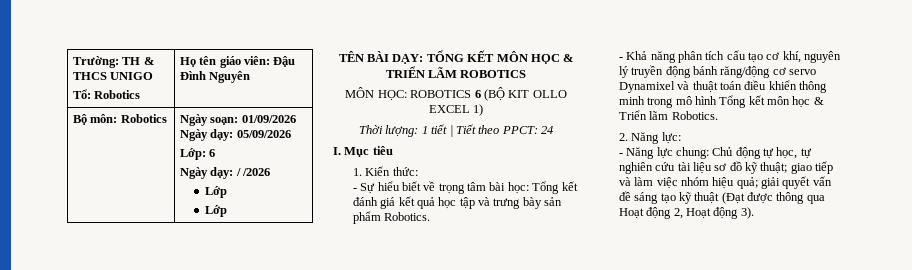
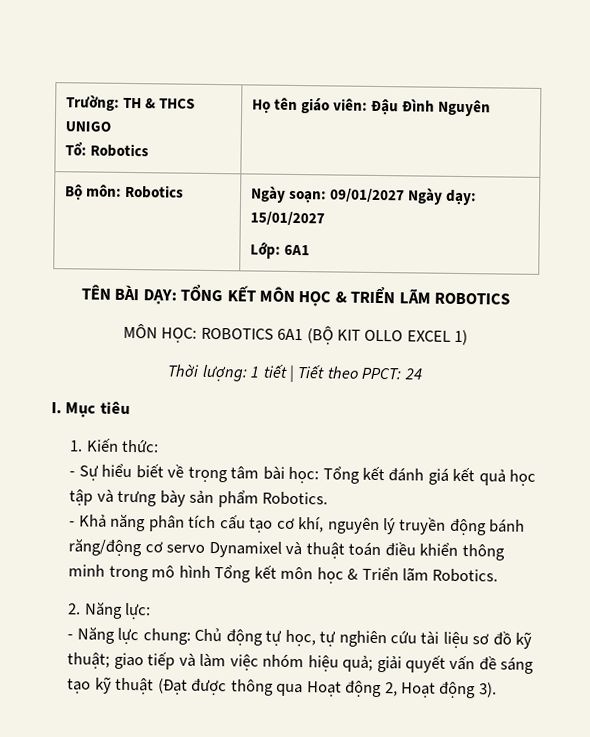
- Bộ môn: Robotics | Ngày soạn: 01/09/2026 Ngày dạy: 05/09/2026
- Lớp: 6
- Ngày dạy: / /2026
- Lớp
- Lớp
+ Bộ môn: Robotics | Ngày soạn: 09/01/2027 Ngày dạy: 15/01/2027
+ Lớp: 6A1
- MÔN HỌC: ROBOTICS 6 (BỘ KIT OLLO EXCEL 1)
+ MÔN HỌC: ROBOTICS 6A1 (BỘ KIT OLLO EXCEL 1)

